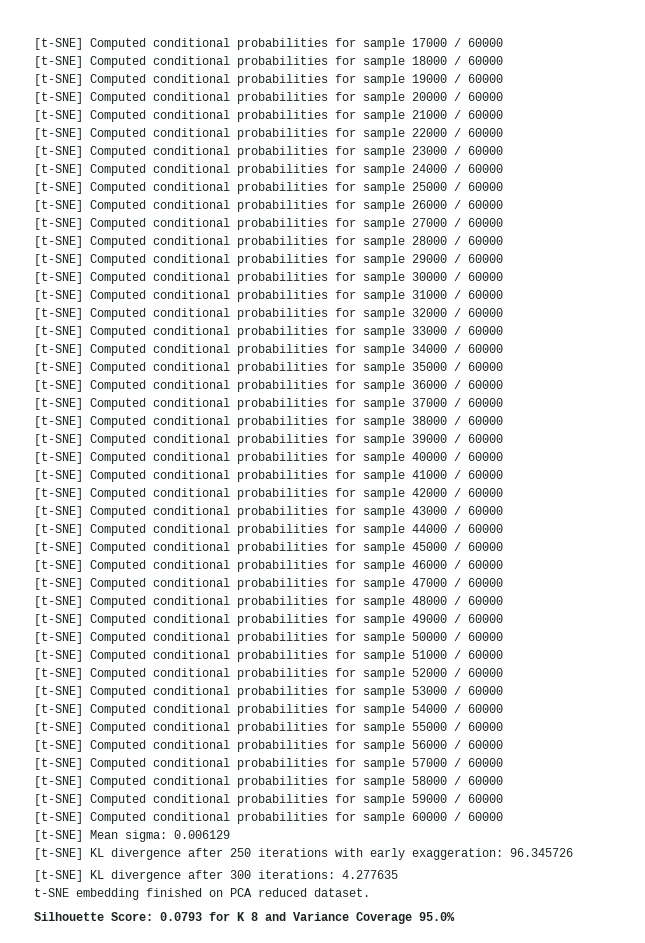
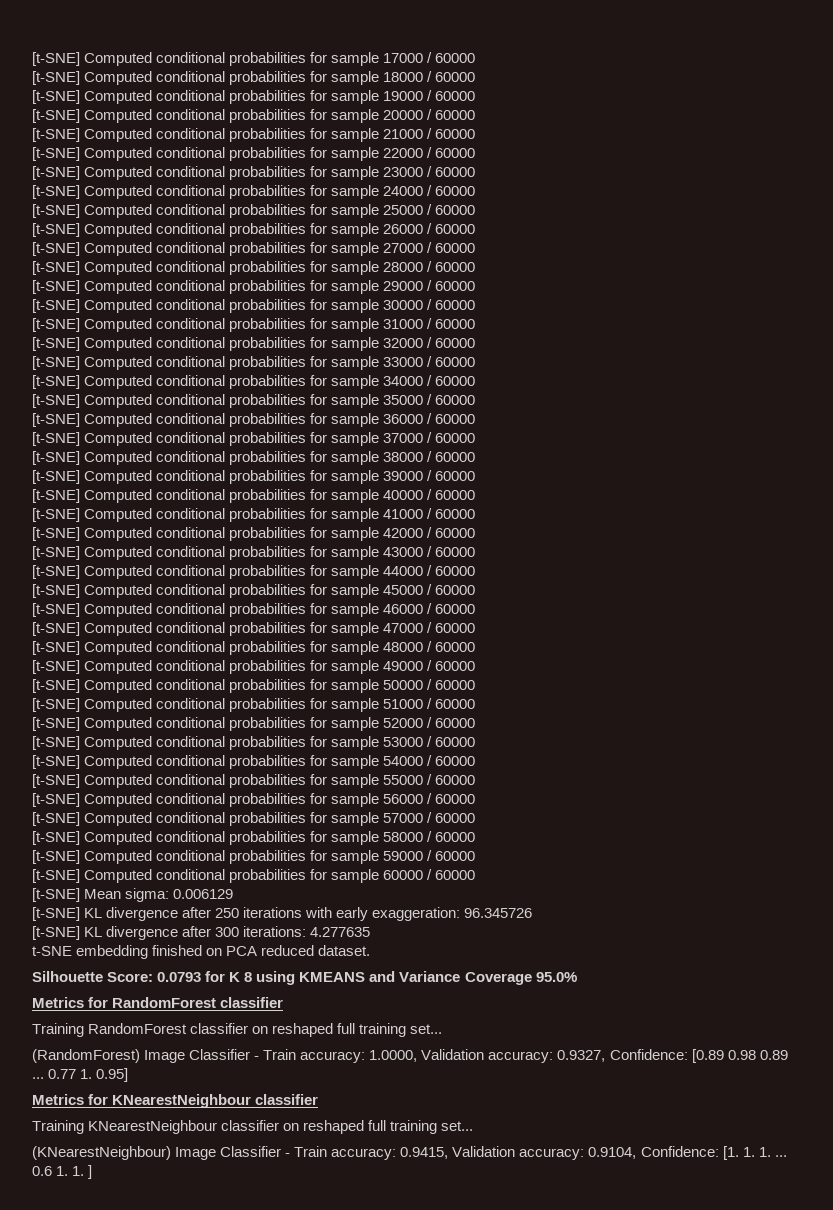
- Silhouette Score: 0.0793 for K 8 and Variance Coverage 95.0%
+ Silhouette Score: 0.0793 for K 8 using KMEANS and Variance Coverage 95.0%
+ Metrics for RandomForest classifier
+ Training RandomForest classifier on reshaped full training set...
+ (RandomForest) Image Classifier - Train accuracy: 1.0000, Validation accuracy: 0.9327, Confidence: [0.89 0.98 0.89 ... 0.77 1. 0.95]
+ Metrics for KNearestNeighbour classifier
+ Training KNearestNeighbour classifier on reshaped full training set...
+ (KNearestNeighbour) Image Classifier - Train accuracy: 0.9415, Validation accuracy: 0.9104, Confidence: [1. 1. 1. ... 0.6 1. 1. ]

